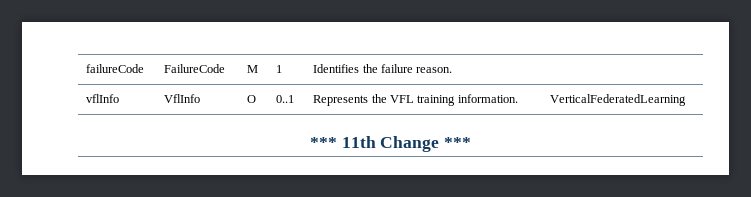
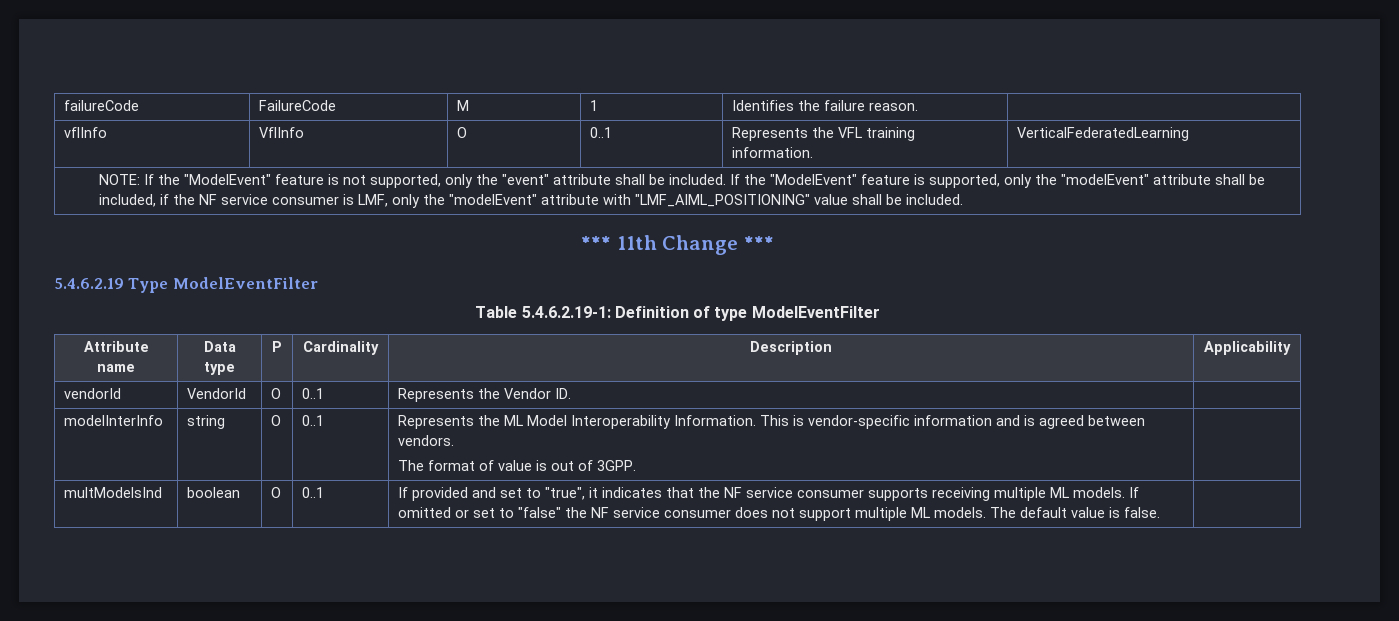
+ NOTE: If the "ModelEvent" feature is not supported, only the "event" attribute shall be included. If the "ModelEvent" feature is supported, only the "modelEvent" attribute shall be included, if the NF service consumer is LMF, only the "modelEvent" attribute with "LMF_AIML_POSITIONING" value shall be included.
  *** 11th Change ***
+ 5.4.6.2.19 Type ModelEventFilter
+ Table 5.4.6.2.19-1: Definition of type ModelEventFilter
+ Attribute name | Data type | P | Cardinality | Description | Applicability
+ vendorId | VendorId | O | 0..1 | Represents the Vendor ID. |
+ modelInterInfo | string | O | 0..1 | Represents the ML Model Interoperability Information. This is vendor-specific information and is agreed between vendors.
+ The format of value is out of 3GPP. |
+ multModelsInd | boolean | O | 0..1 | If provided and set to "true", it indicates that the NF service consumer supports receiving multiple ML models. If omitted or set to "false" the NF service consumer does not support multiple ML models. The default value is false.

